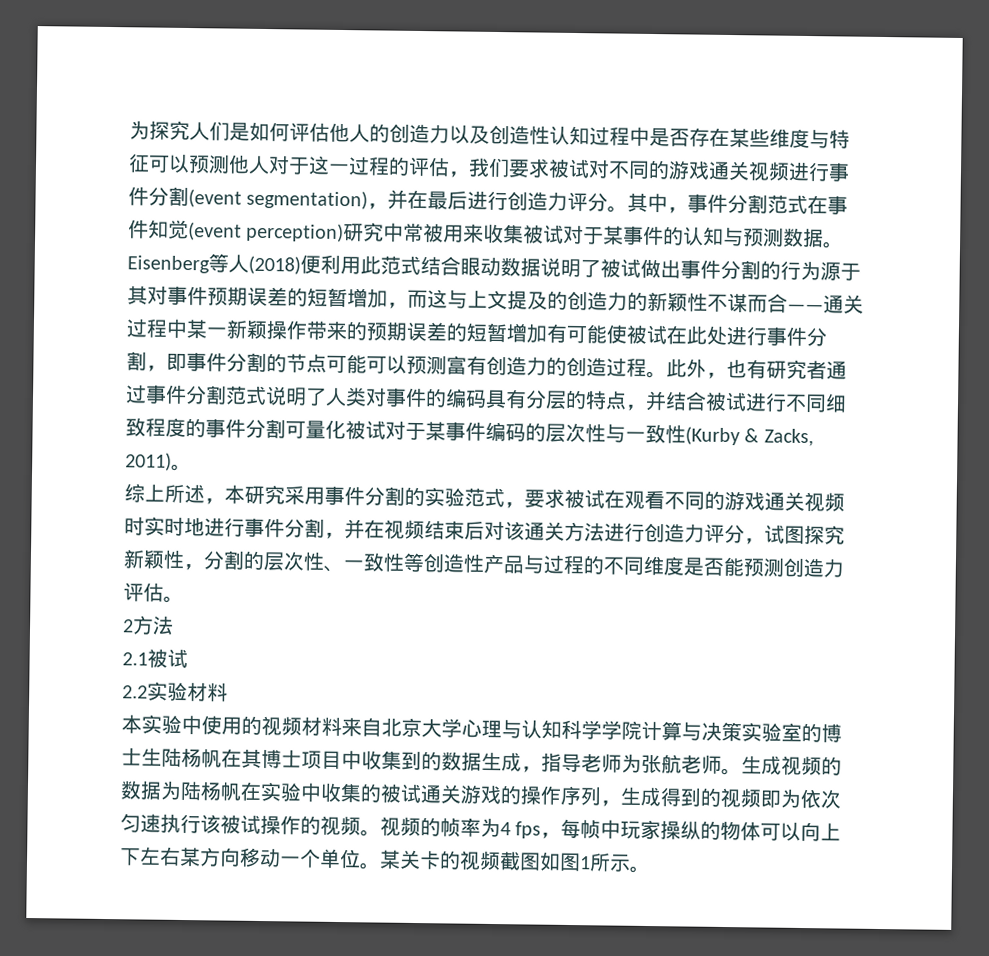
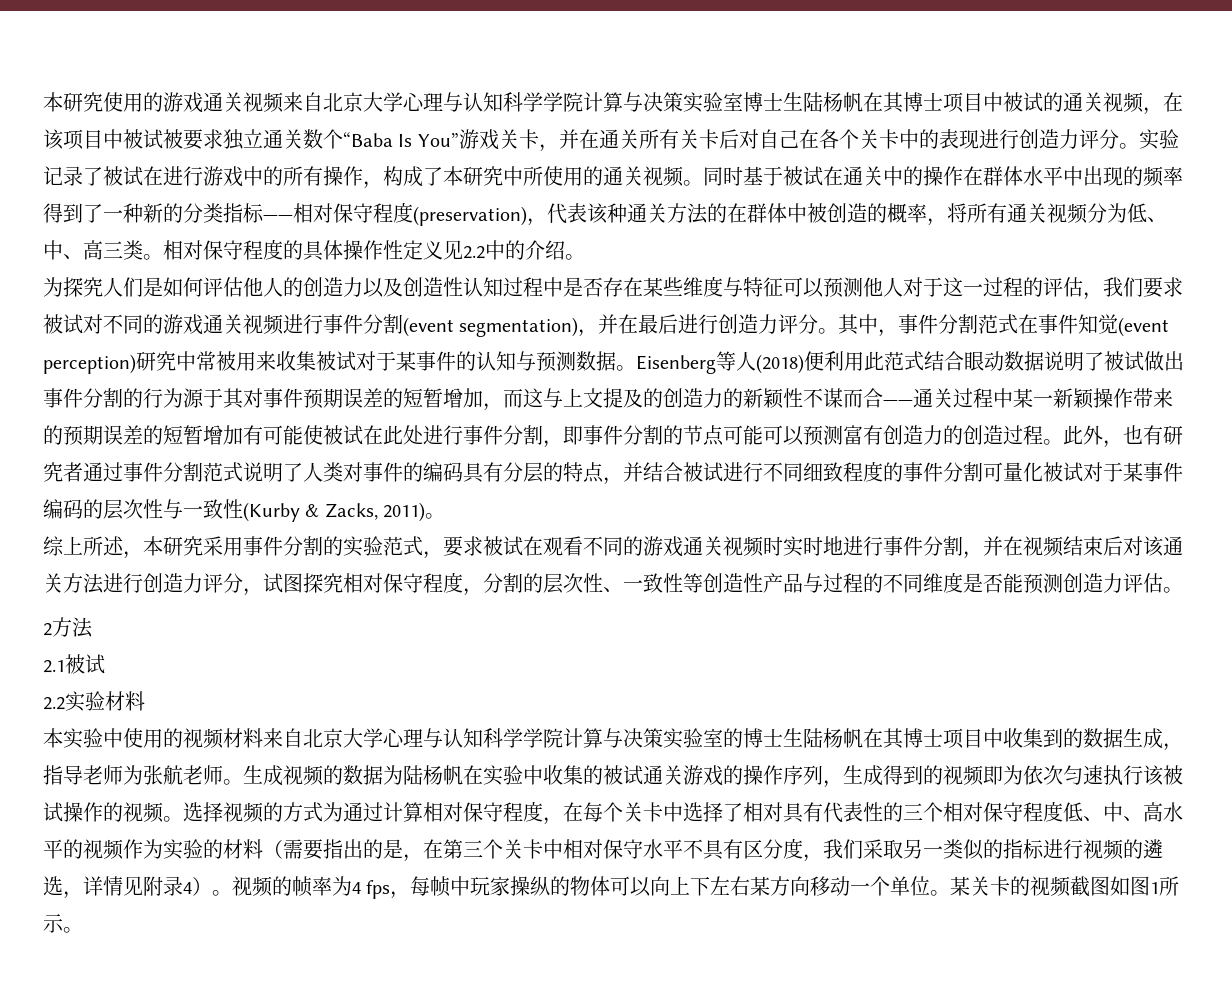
+ 本研究使用的游戏通关视频来自北京大学心理与认知科学学院计算与决策实验室博士生陆杨帆在其博士项目中被试的通关视频，在该项目中被试被要求独立通关数个“Baba Is You”游戏关卡，并在通关所有关卡后对自己在各个关卡中的表现进行创造力评分。实验记录了被试在进行游戏中的所有操作，构成了本研究中所使用的通关视频。同时基于被试在通关中的操作在群体水平中出现的频率得到了一种新的分类指标——相对保守程度(preservation)，代表该种通关方法的在群体中被创造的概率，将所有通关视频分为低、中、高三类。相对保守程度的具体操作性定义见2.2中的介绍。
- 综上所述，本研究采用事件分割的实验范式，要求被试在观看不同的游戏通关视频时实时地进行事件分割，并在视频结束后对该通关方法进行创造力评分，试图探究新颖性，分割的层次性、一致性等创造性产品与过程的不同维度是否能预测创造力评估。
+ 综上所述，本研究采用事件分割的实验范式，要求被试在观看不同的游戏通关视频时实时地进行事件分割，并在视频结束后对该通关方法进行创造力评分，试图探究相对保守程度，分割的层次性、一致性等创造性产品与过程的不同维度是否能预测创造力评估。
+ 选择视频的方式为通过计算相对保守程度，在每个关卡中选择了相对具有代表性的三个相对保守程度低、中、高水平的视频作为实验的材料（需要指出的是，在第三个关卡中相对保守水平不具有区分度，我们采取另一类似的指标进行视频的遴选，详情见附录4）。

